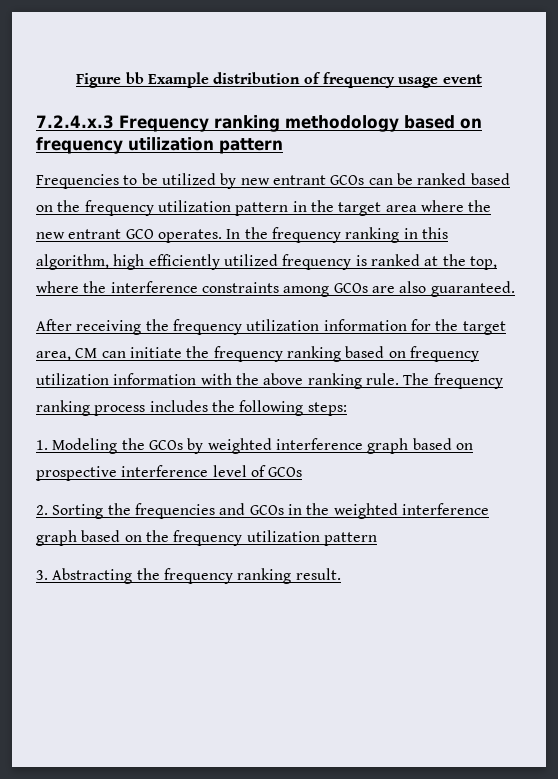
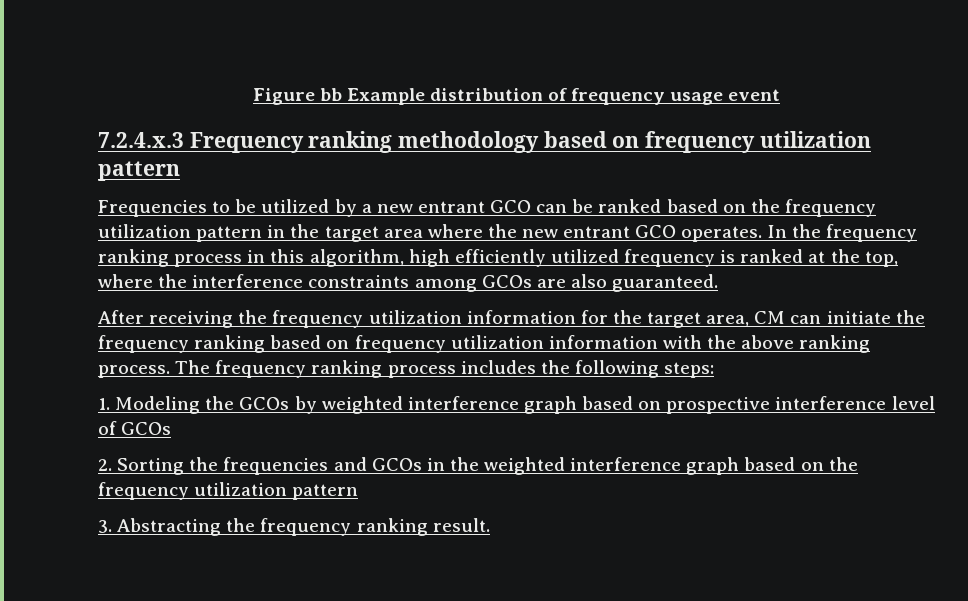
- Frequencies to be utilized by new entrant GCOs can be ranked based on the frequency utilization pattern in the target area where the new entrant GCO operates.
+ Frequencies to be utilized by a new entrant GCO can be ranked based on the frequency utilization pattern in the target area where the new entrant GCO operates.
- In the frequency ranking in this algorithm, high efficiently utilized frequency is ranked at the top, where the interference constraints among GCOs are also guaranteed.
+ In the frequency ranking process in this algorithm, high efficiently utilized frequency is ranked at the top, where the interference constraints among GCOs are also guaranteed.
- After receiving the frequency utilization information for the target area, CM can initiate the frequency ranking based on frequency utilization information with the above ranking rule.
+ After receiving the frequency utilization information for the target area, CM can initiate the frequency ranking based on frequency utilization information with the above ranking process.

